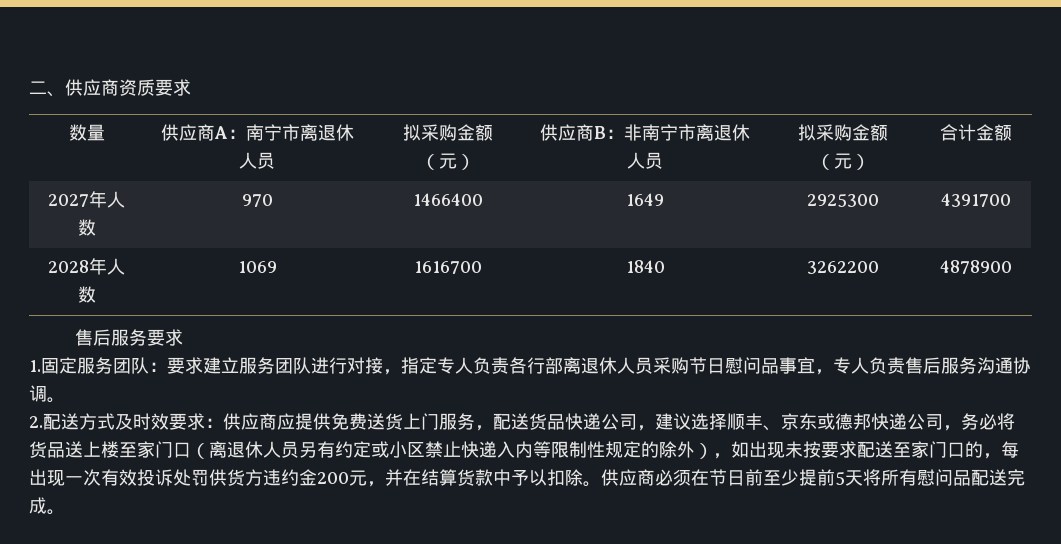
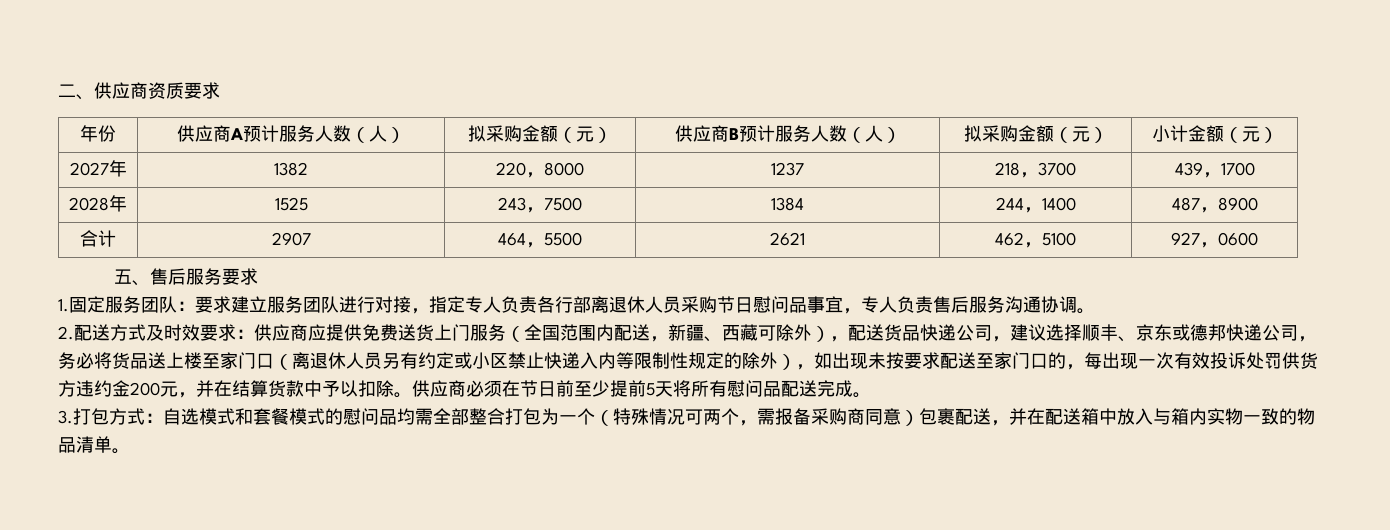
- 数量 | 供应商A：南宁市离退休人员 | 拟采购金额（元） | 供应商B：非南宁市离退休人员 | 拟采购金额（元） | 合计金额
+ 年份 | 供应商A预计服务人数（人） | 拟采购金额（元） | 供应商B预计服务人数（人） | 拟采购金额（元） | 小计金额（元）
- 2027年人数 | 970 | 1466400 | 1649 | 2925300 | 4391700
- 2028年人数 | 1069 | 1616700 | 1840 | 3262200 | 4878900
- 售后服务要求
+ 2027年 | 1382 | 220，8000 | 1237 | 218，3700 | 439，1700
+ 2028年 | 1525 | 243，7500 | 1384 | 244，1400 | 487，8900
+ 合计 | 2907 | 464，5500 | 2621 | 462，5100 | 927，0600
+ 五、售后服务要求
- 供应商应提供免费送货上门服务，配送货品快递公司，建议选择顺丰、京东或德邦快递公司，务必将货品送上楼至家门口（离退休人员另有约定或小区禁止快递入内等限制性规定的除外），如出现未按要求配送至家门口的，每出现一次有效投诉处罚供货方违约金200元，并在结算货款中予以扣除。
+ 供应商应提供免费送货上门服务（全国范围内配送，新疆、西藏可除外），配送货品快递公司，建议选择顺丰、京东或德邦快递公司，务必将货品送上楼至家门口（离退休人员另有约定或小区禁止快递入内等限制性规定的除外），如出现未按要求配送至家门口的，每出现一次有效投诉处罚供货方违约金200元，并在结算货款中予以扣除。
+ 3.打包方式：自选模式和套餐模式的慰问品均需全部整合打包为一个（特殊情况可两个，需报备采购商同意）包裹配送，并在配送箱中放入与箱内实物一致的物品清单。

